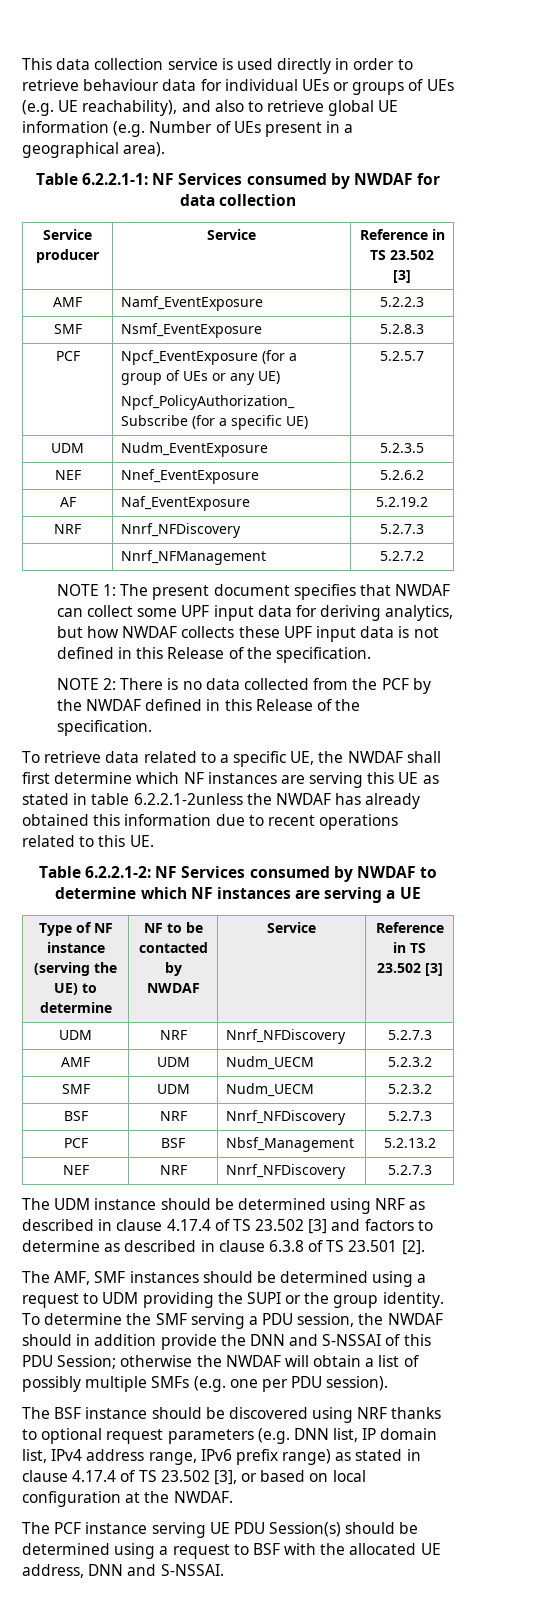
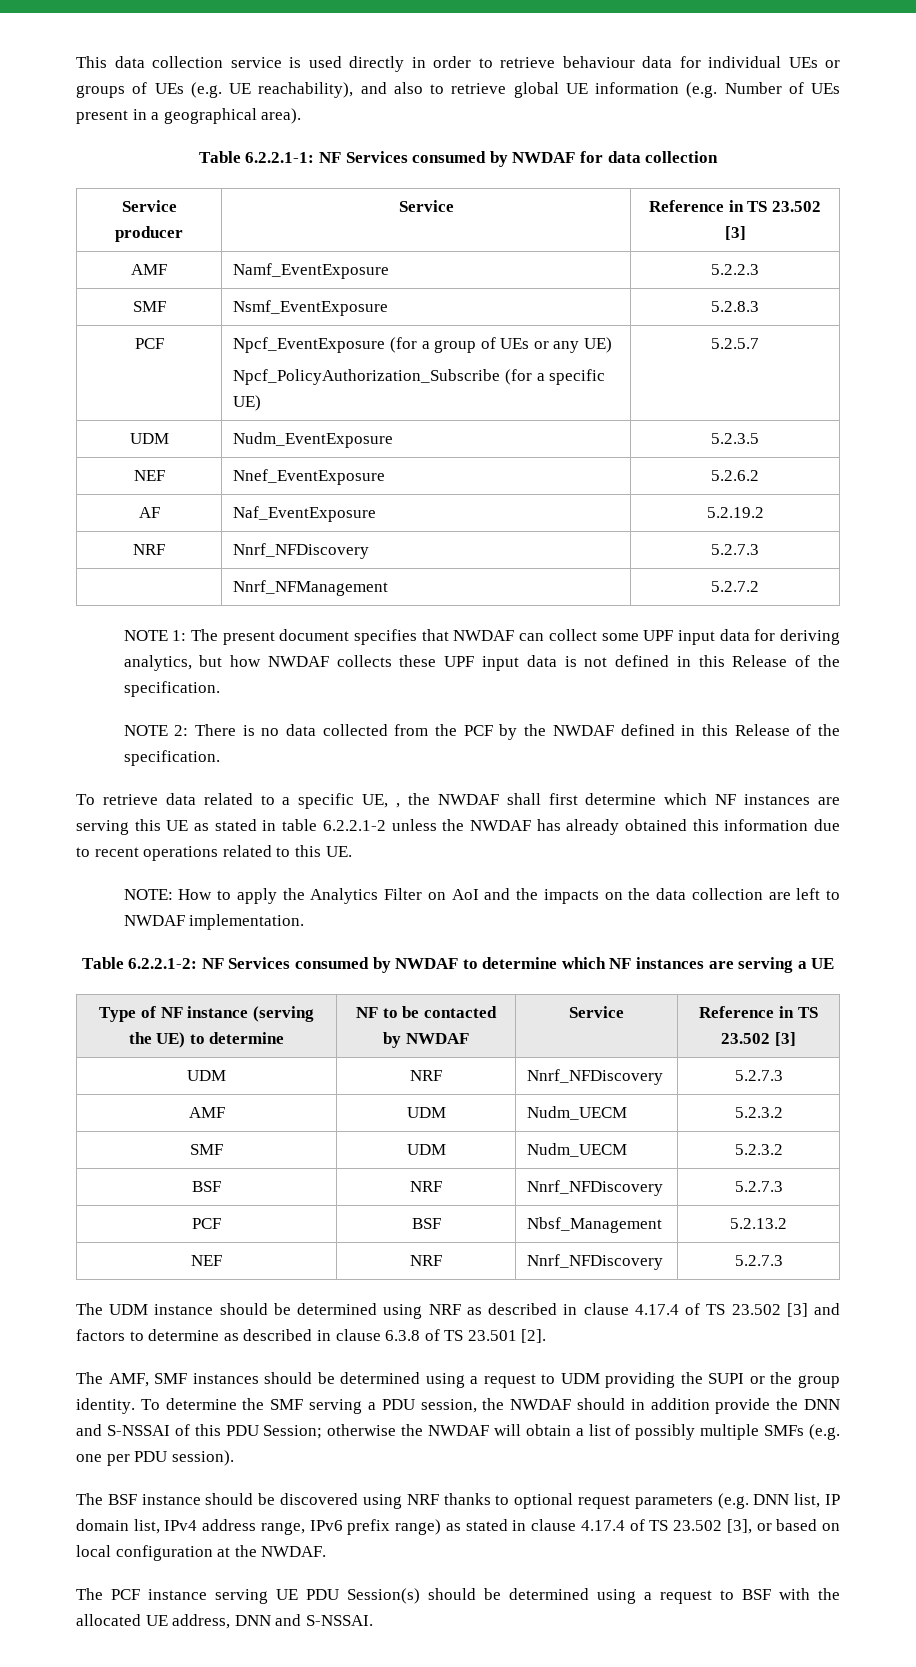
- To retrieve data related to a specific UE, the NWDAF shall first determine which NF instances are serving this UE as stated in table 6.2.2.1-2unless the NWDAF has already obtained this information due to recent operations related to this UE.
+ To retrieve data related to a specific UE, , the NWDAF shall first determine which NF instances are serving this UE as stated in table 6.2.2.1-2 unless the NWDAF has already obtained this information due to recent operations related to this UE.
+ NOTE: How to apply the Analytics Filter on AoI and the impacts on the data collection are left to NWDAF implementation.

